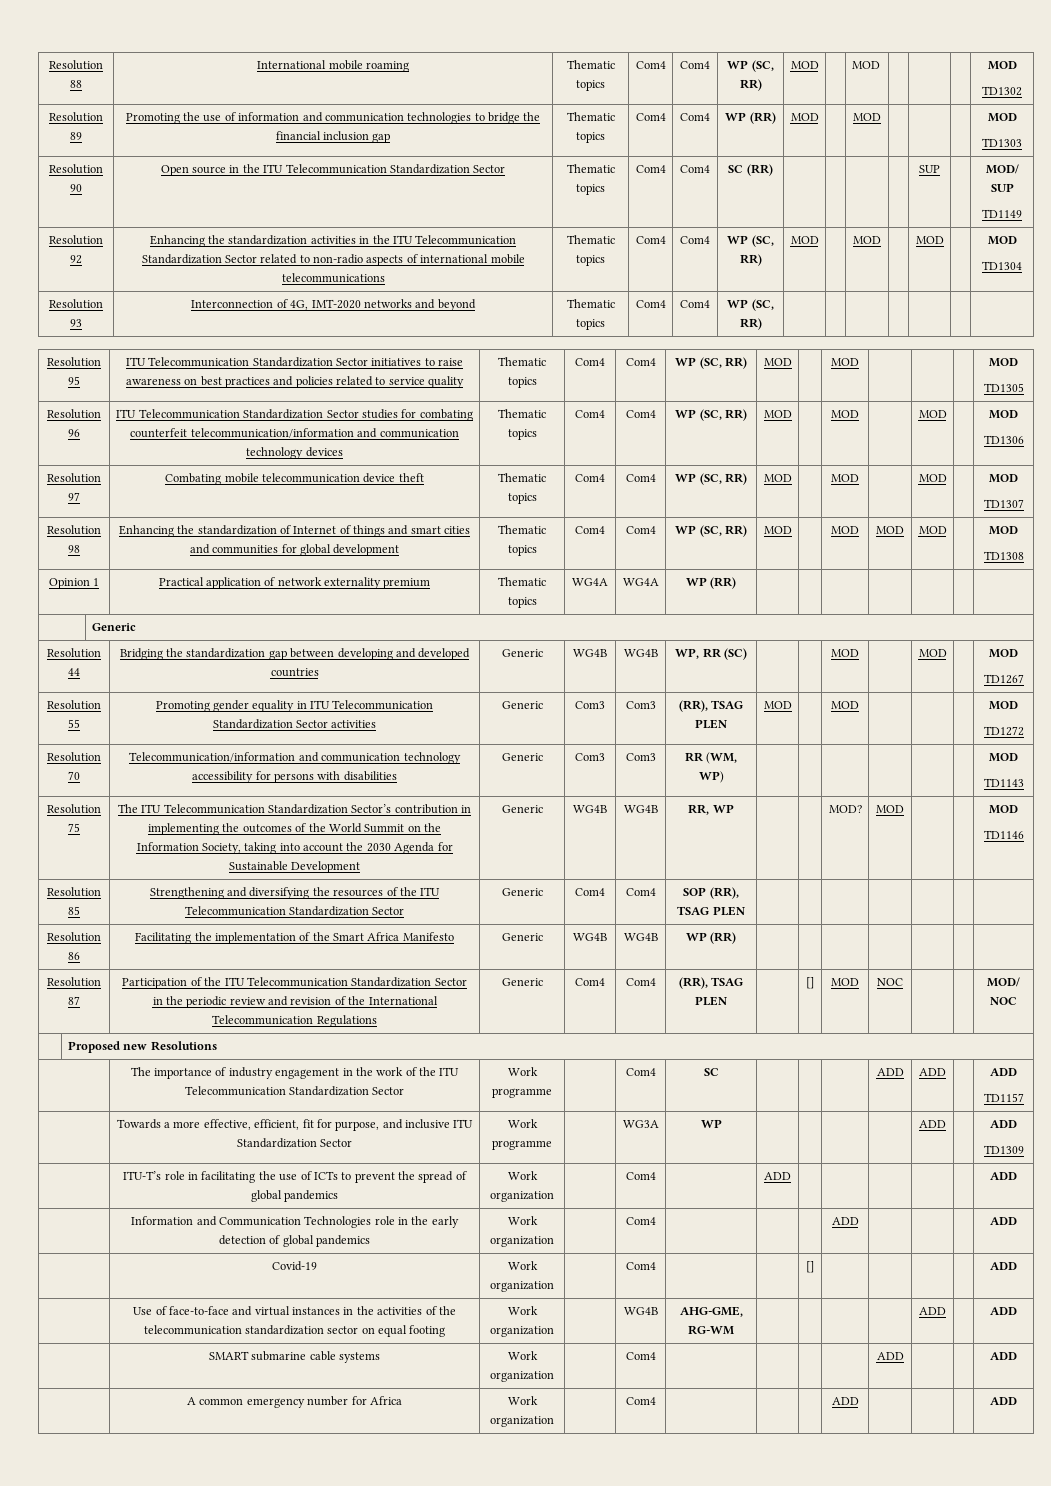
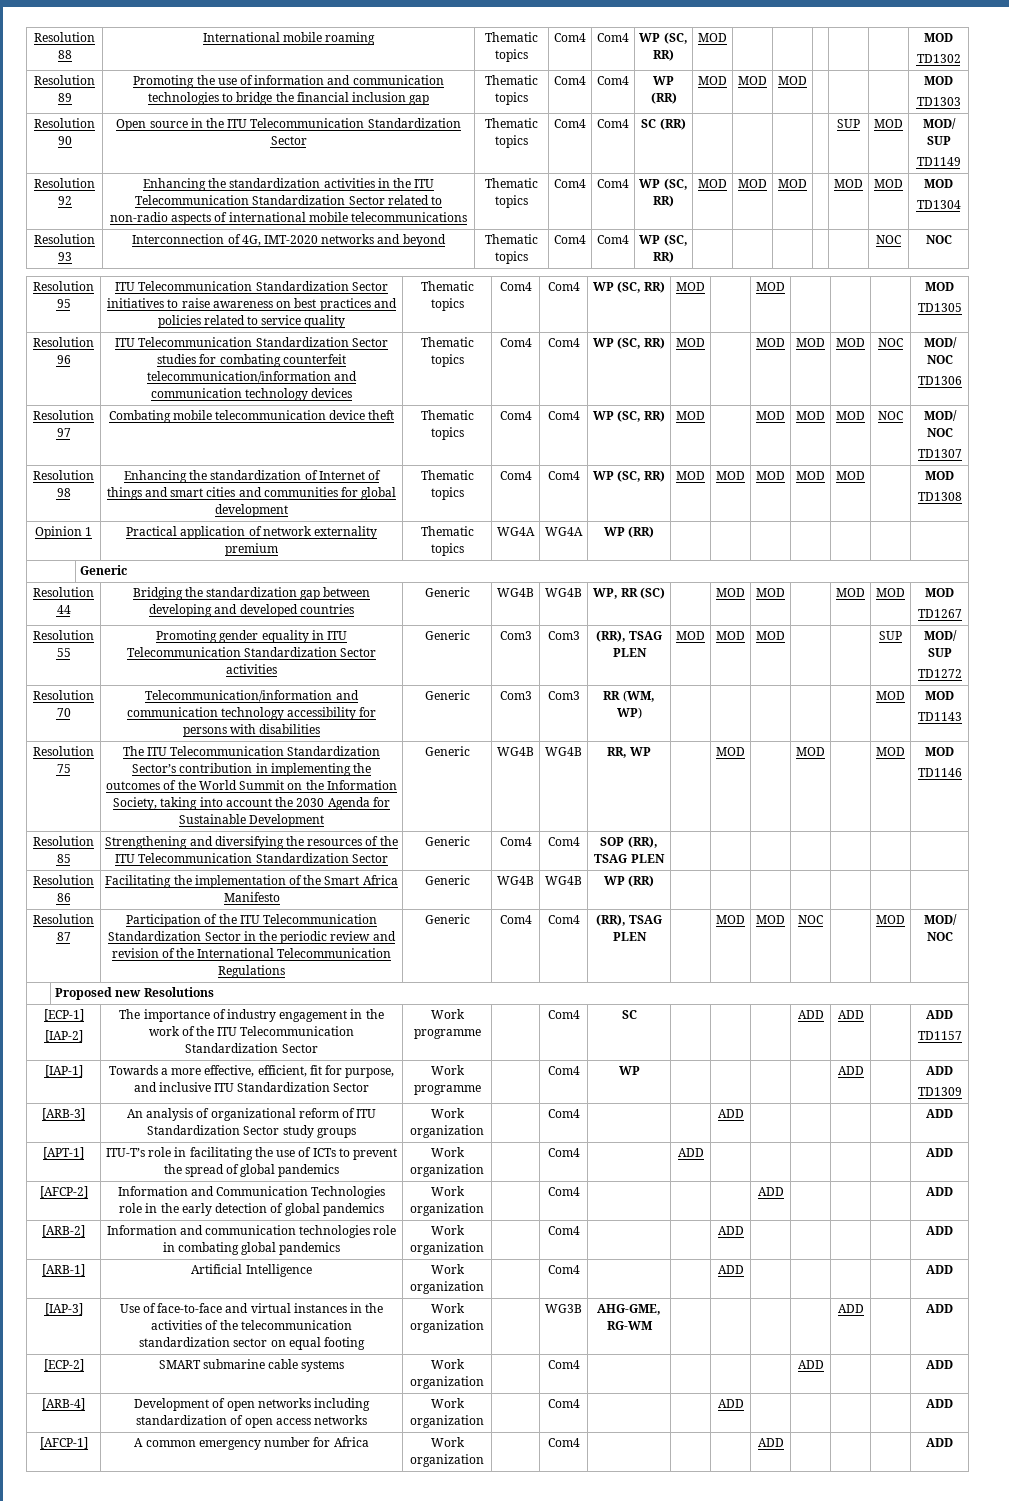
- Resolution 88 | International mobile roaming | Thematic topics | Com4 | Com4 | WP (SC, RR) | MOD | | MOD | | | | MOD
+ Resolution 88 | International mobile roaming | Thematic topics | Com4 | Com4 | WP (SC, RR) | MOD | | | | | | MOD
- Resolution 89 | Promoting the use of information and communication technologies to bridge the financial inclusion gap | Thematic topics | Com4 | Com4 | WP (RR) | MOD | | MOD | | | | MOD
+ Resolution 89 | Promoting the use of information and communication technologies to bridge the financial inclusion gap | Thematic topics | Com4 | Com4 | WP (RR) | MOD | MOD | MOD | | | | MOD
- Resolution 90 | Open source in the ITU Telecommunication Standardization Sector | Thematic topics | Com4 | Com4 | SC (RR) | | | | | SUP | | MOD/ SUP
+ Resolution 90 | Open source in the ITU Telecommunication Standardization Sector | Thematic topics | Com4 | Com4 | SC (RR) | | | | | SUP | MOD | MOD/ SUP
- Resolution 92 | Enhancing the standardization activities in the ITU Telecommunication Standardization Sector related to non-radio aspects of international mobile telecommunications | Thematic topics | Com4 | Com4 | WP (SC, RR) | MOD | | MOD | | MOD | | MOD
+ Resolution 92 | Enhancing the standardization activities in the ITU Telecommunication Standardization Sector related to non-radio aspects of international mobile telecommunications | Thematic topics | Com4 | Com4 | WP (SC, RR) | MOD | MOD | MOD | | MOD | MOD | MOD
- Resolution 93 | Interconnection of 4G, IMT-2020 networks and beyond | Thematic topics | Com4 | Com4 | WP (SC, RR) | | | | | | |
+ Resolution 93 | Interconnection of 4G, IMT-2020 networks and beyond | Thematic topics | Com4 | Com4 | WP (SC, RR) | | | | | | NOC | NOC
- Resolution 96 | ITU Telecommunication Standardization Sector studies for combating counterfeit telecommunication/information and communication technology devices | Thematic topics | Com4 | Com4 | WP (SC, RR) | MOD | | MOD | | MOD | | MOD
+ Resolution 96 | ITU Telecommunication Standardization Sector studies for combating counterfeit telecommunication/information and communication technology devices | Thematic topics | Com4 | Com4 | WP (SC, RR) | MOD | | MOD | MOD | MOD | NOC | MOD/ NOC
- Resolution 97 | Combating mobile telecommunication device theft | Thematic topics | Com4 | Com4 | WP (SC, RR) | MOD | | MOD | | MOD | | MOD
+ Resolution 97 | Combating mobile telecommunication device theft | Thematic topics | Com4 | Com4 | WP (SC, RR) | MOD | | MOD | MOD | MOD | NOC | MOD/ NOC
- Resolution 98 | Enhancing the standardization of Internet of things and smart cities and communities for global development | Thematic topics | Com4 | Com4 | WP (SC, RR) | MOD | | MOD | MOD | MOD | | MOD
+ Resolution 98 | Enhancing the standardization of Internet of things and smart cities and communities for global development | Thematic topics | Com4 | Com4 | WP (SC, RR) | MOD | MOD | MOD | MOD | MOD | | MOD
- Resolution 44 | Bridging the standardization gap between developing and developed countries | Generic | WG4B | WG4B | WP, RR (SC) | | | MOD | | MOD | | MOD
+ Resolution 44 | Bridging the standardization gap between developing and developed countries | Generic | WG4B | WG4B | WP, RR (SC) | | MOD | MOD | | MOD | MOD | MOD
- Resolution 55 | Promoting gender equality in ITU Telecommunication Standardization Sector activities | Generic | Com3 | Com3 | (RR), TSAG PLEN | MOD | | MOD | | | | MOD
+ Resolution 55 | Promoting gender equality in ITU Telecommunication Standardization Sector activities | Generic | Com3 | Com3 | (RR), TSAG PLEN | MOD | MOD | MOD | | | SUP | MOD/ SUP
- Resolution 70 | Telecommunication/information and communication technology accessibility for persons with disabilities | Generic | Com3 | Com3 | RR (WM, WP) | | | | | | | MOD
+ Resolution 70 | Telecommunication/information and communication technology accessibility for persons with disabilities | Generic | Com3 | Com3 | RR (WM, WP) | | | | | | MOD | MOD
- Resolution 75 | The ITU Telecommunication Standardization Sector’s contribution in implementing the outcomes of the World Summit on the Information Society, taking into account the 2030 Agenda for Sustainable Development | Generic | WG4B | WG4B | RR, WP | | | MOD? | MOD | | | MOD
+ Resolution 75 | The ITU Telecommunication Standardization Sector’s contribution in implementing the outcomes of the World Summit on the Information Society, taking into account the 2030 Agenda for Sustainable Development | Generic | WG4B | WG4B | RR, WP | | MOD | | MOD | | MOD | MOD
- Resolution 87 | Participation of the ITU Telecommunication Standardization Sector in the periodic review and revision of the International Telecommunication Regulations | Generic | Com4 | Com4 | (RR), TSAG PLEN | | [] | MOD | NOC | | | MOD/ NOC
+ Resolution 87 | Participation of the ITU Telecommunication Standardization Sector in the periodic review and revision of the International Telecommunication Regulations | Generic | Com4 | Com4 | (RR), TSAG PLEN | | MOD | MOD | NOC | | MOD | MOD/ NOC
- | The importance of industry engagement in the work of the ITU Telecommunication Standardization Sector | Work programme | | Com4 | SC | | | | ADD | ADD | | ADD
+ [ECP-1]
+ [IAP-2] | The importance of industry engagement in the work of the ITU Telecommunication Standardization Sector | Work programme | | Com4 | SC | | | | ADD | ADD | | ADD
- | Towards a more effective, efficient, fit for purpose, and inclusive ITU Standardization Sector | Work programme | | WG3A | WP | | | | | ADD | | ADD
+ [IAP-1] | Towards a more effective, efficient, fit for purpose, and inclusive ITU Standardization Sector | Work programme | | Com4 | WP | | | | | ADD | | ADD
- | ITU-T’s role in facilitating the use of ICTs to prevent the spread of global pandemics | Work organization | | Com4 | | ADD | | | | | | ADD
+ [ARB-3] | An analysis of organizational reform of ITU Standardization Sector study groups | Work organization | | Com4 | | | ADD | | | | | ADD
+ [APT-1] | ITU-T’s role in facilitating the use of ICTs to prevent the spread of global pandemics | Work organization | | Com4 | | ADD | | | | | | ADD
- | Information and Communication Technologies role in the early detection of global pandemics | Work organization | | Com4 | | | | ADD | | | | ADD
+ [AFCP-2] | Information and Communication Technologies role in the early detection of global pandemics | Work organization | | Com4 | | | | ADD | | | | ADD
- | Covid-19 | Work organization | | Com4 | | | [] | | | | | ADD
- | Use of face-to-face and virtual instances in the activities of the telecommunication standardization sector on equal footing | Work organization | | WG4B | AHG-GME, RG-WM | | | | | ADD | | ADD
+ [ARB-2] | Information and communication technologies role in combating global pandemics | Work organization | | Com4 | | | ADD | | | | | ADD
+ [ARB-1] | Artificial Intelligence | Work organization | | Com4 | | | ADD | | | | | ADD
+ [IAP-3] | Use of face-to-face and virtual instances in the activities of the telecommunication standardization sector on equal footing | Work organization | | WG3B | AHG-GME, RG-WM | | | | | ADD | | ADD
- | SMART submarine cable systems | Work organization | | Com4 | | | | | ADD | | | ADD
+ [ECP-2] | SMART submarine cable systems | Work organization | | Com4 | | | | | ADD | | | ADD
- | A common emergency number for Africa | Work organization | | Com4 | | | | ADD | | | | ADD
+ [ARB-4] | Development of open networks including standardization of open access networks | Work organization | | Com4 | | | ADD | | | | | ADD
+ [AFCP-1] | A common emergency number for Africa | Work organization | | Com4 | | | | ADD | | | | ADD

